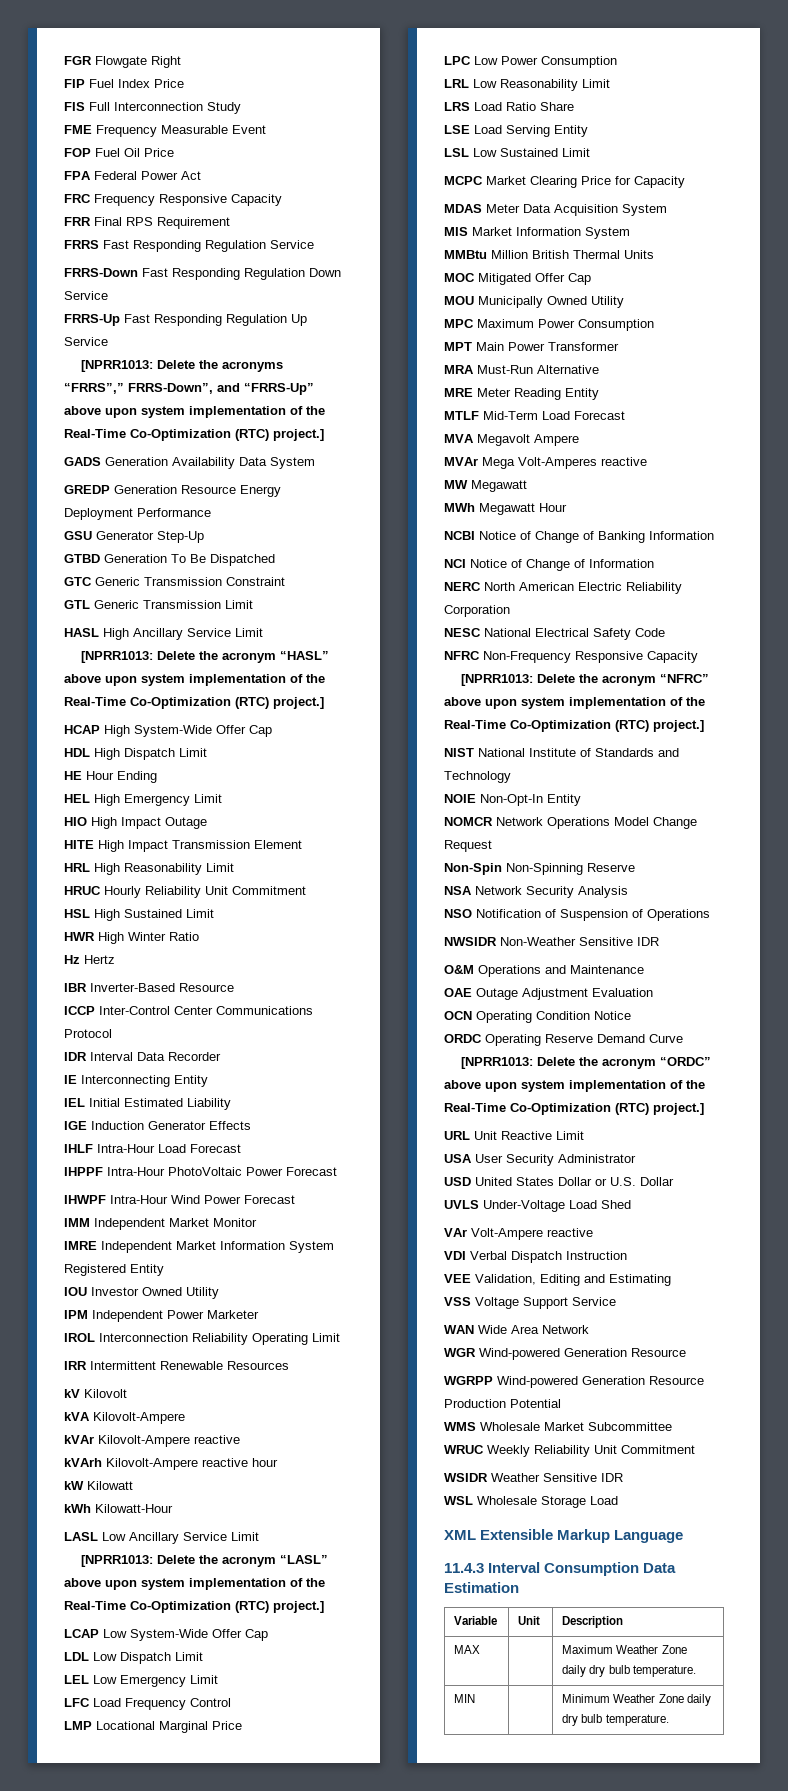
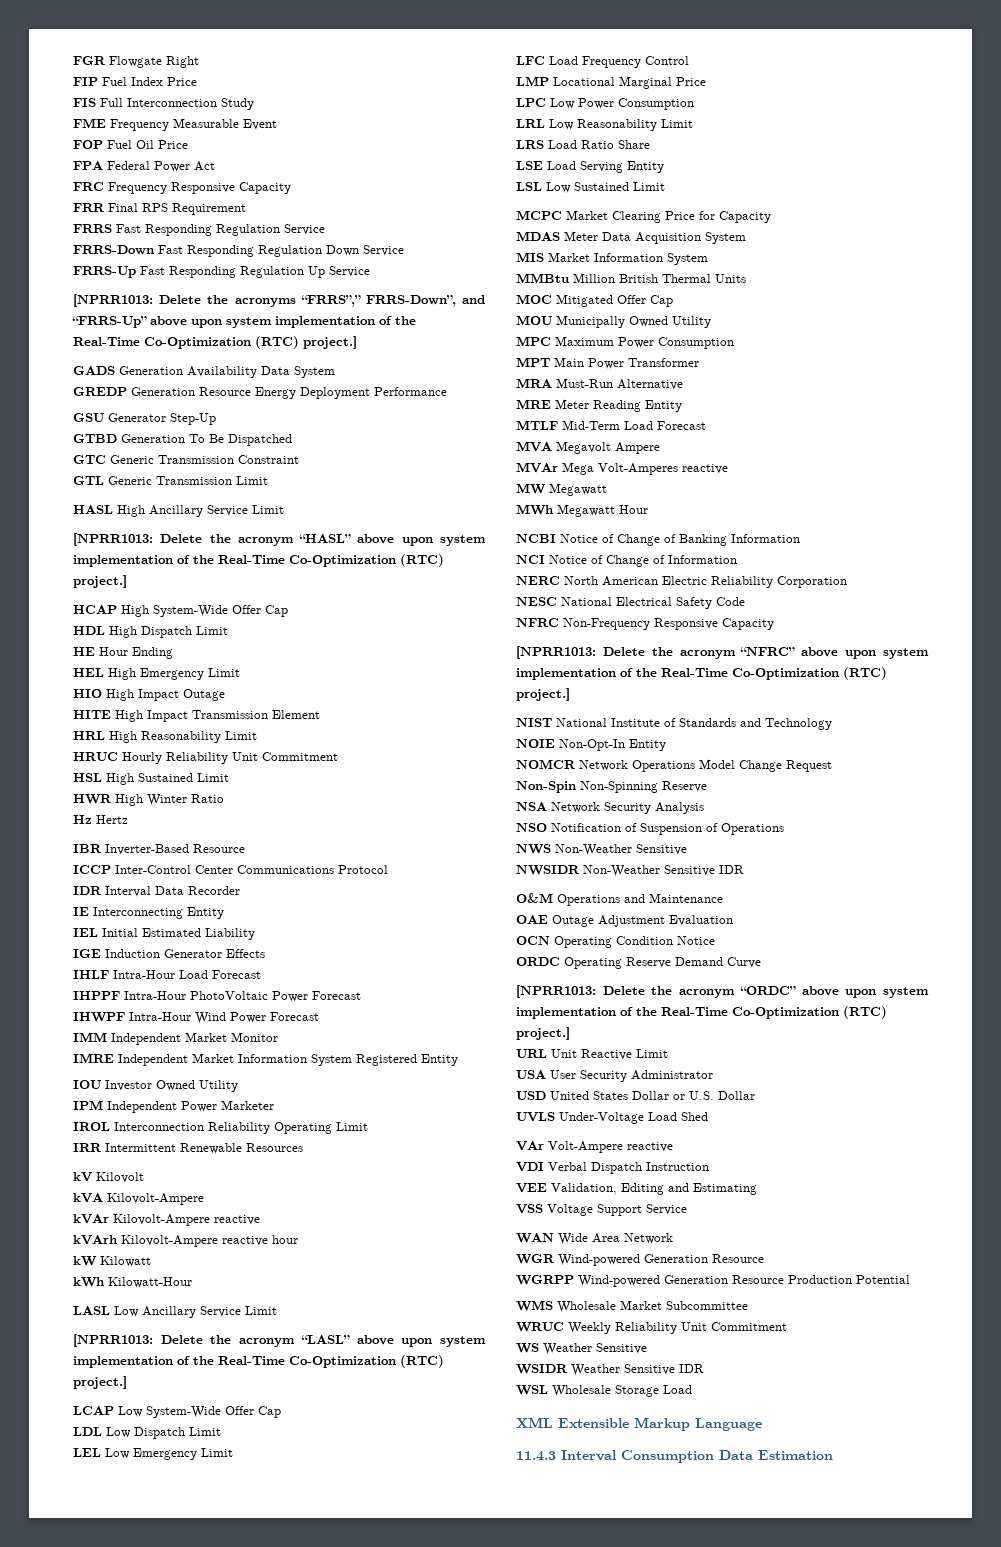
+ NWS Non-Weather Sensitive
+ WS Weather Sensitive
- Variable | Unit | Description
- MAX | | Maximum Weather Zone daily dry bulb temperature.
- MIN | | Minimum Weather Zone daily dry bulb temperature.

